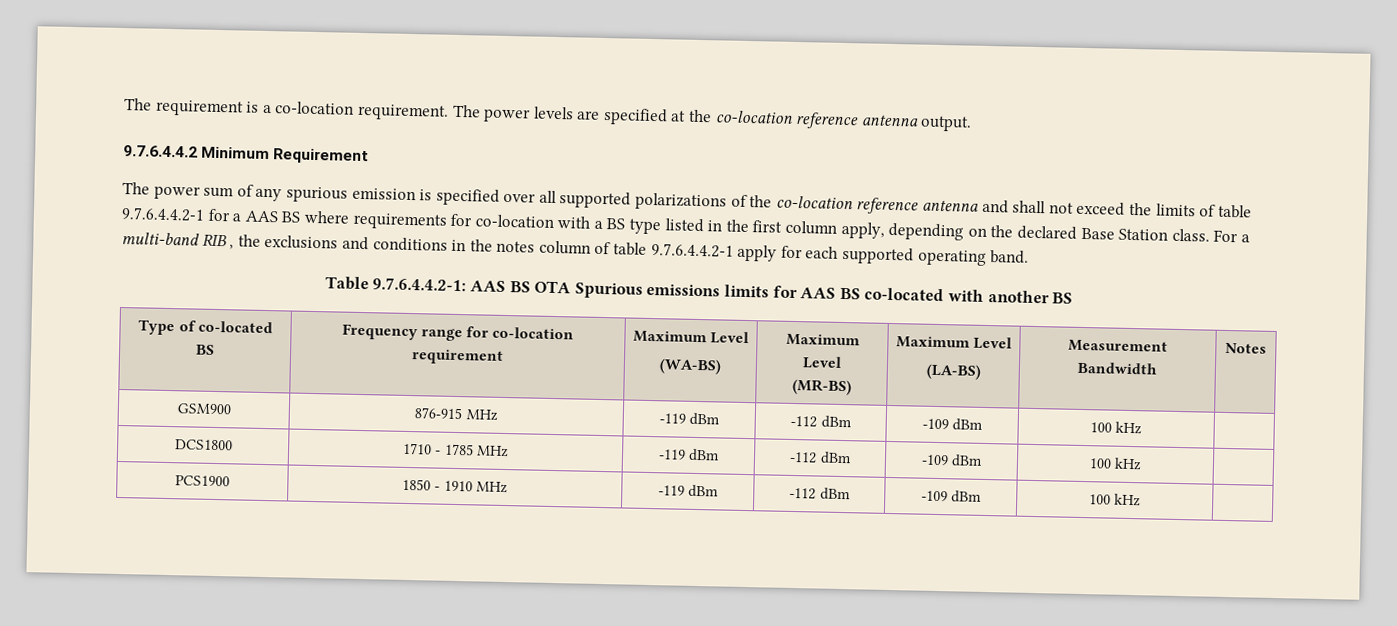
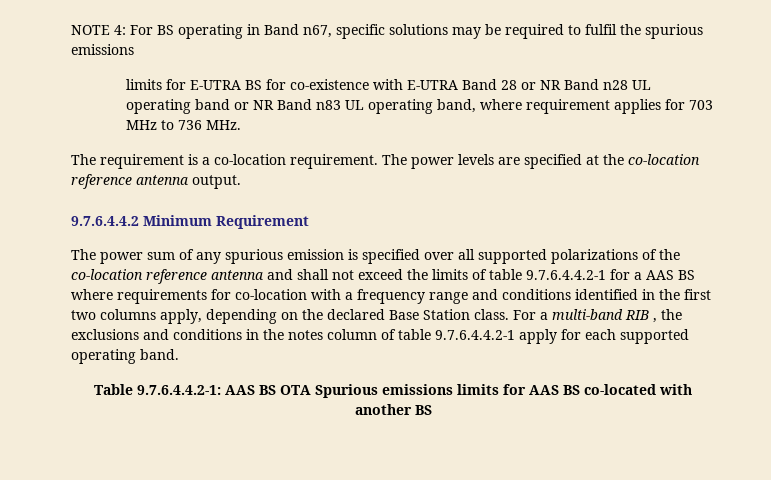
+ NOTE 4: For BS operating in Band n67, specific solutions may be required to fulfil the spurious emissions
+ limits for E-UTRA BS for co-existence with E-UTRA Band 28 or NR Band n28 UL operating band or NR Band n83 UL operating band, where requirement applies for 703 MHz to 736 MHz.
- The power sum of any spurious emission is specified over all supported polarizations of the co-location reference antenna and shall not exceed the limits of table 9.7.6.4.4.2-1 for a AAS BS where requirements for co-location with a BS type listed in the first column apply, depending on the declared Base Station class.
+ The power sum of any spurious emission is specified over all supported polarizations of the co-location reference antenna and shall not exceed the limits of table 9.7.6.4.4.2-1 for a AAS BS where requirements for co-location with a frequency range and conditions identified in the first two columns apply, depending on the declared Base Station class.
- Type of co-located BS | Frequency range for co-location requirement | Maximum Level
- (WA-BS) | Maximum Level
- (MR-BS) | Maximum Level
- (LA-BS) | Measurement Bandwidth | Notes
- GSM900 | 876-915 MHz | -119 dBm | -112 dBm | -109 dBm | 100 kHz |
- DCS1800 | 1710 - 1785 MHz | -119 dBm | -112 dBm | -109 dBm | 100 kHz |
- PCS1900 | 1850 - 1910 MHz | -119 dBm | -112 dBm | -109 dBm | 100 kHz |

